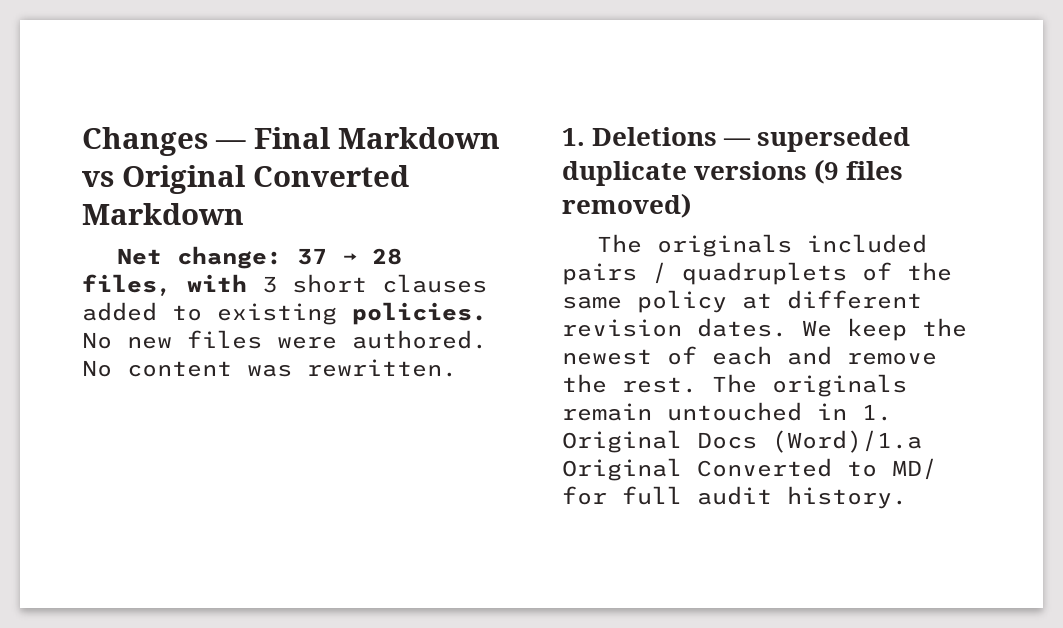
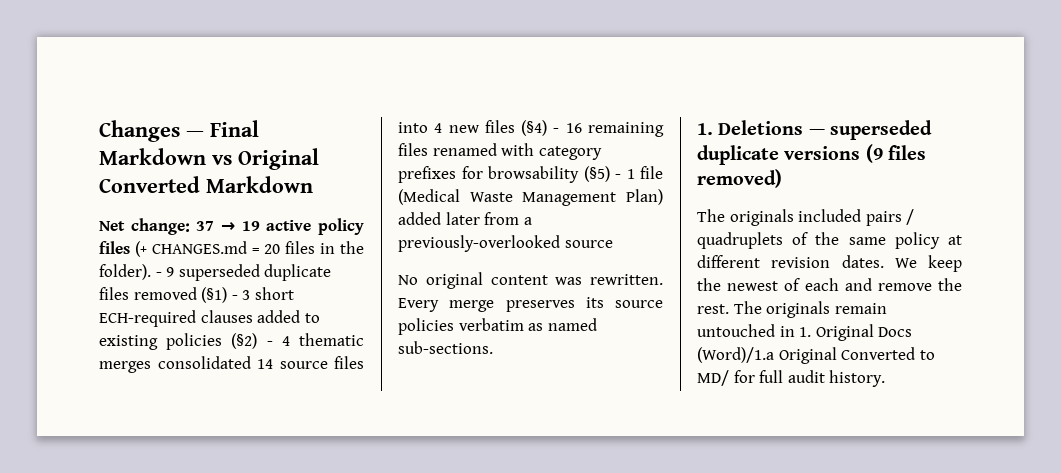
- Net change: 37 → 28 files, with 3 short clauses added to existing policies. No new files were authored. No content was rewritten.
+ Net change: 37 → 19 active policy files (+ CHANGES.md = 20 files in the folder). - 9 superseded duplicate files removed (§1) - 3 short ECH-required clauses added to existing policies (§2) - 4 thematic merges consolidated 14 source files into 4 new files (§4) - 16 remaining files renamed with category prefixes for browsability (§5) - 1 file (Medical Waste Management Plan) added later from a previously-overlooked source
+ No original content was rewritten. Every merge preserves its source policies verbatim as named sub-sections.

